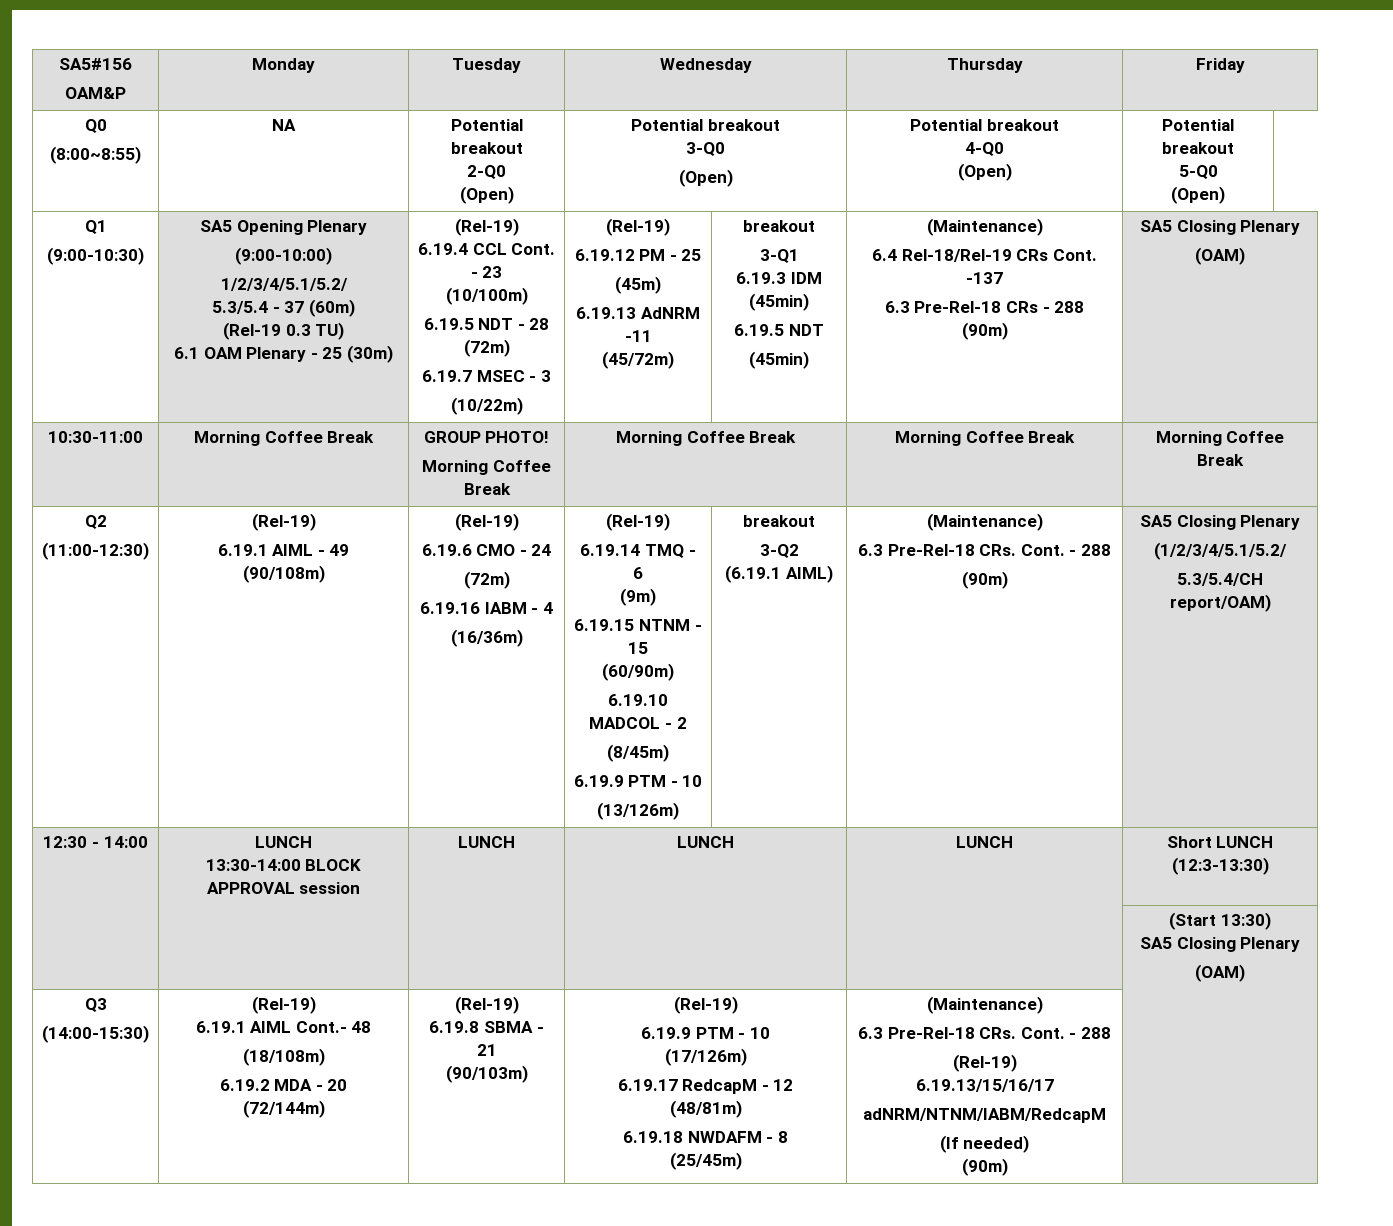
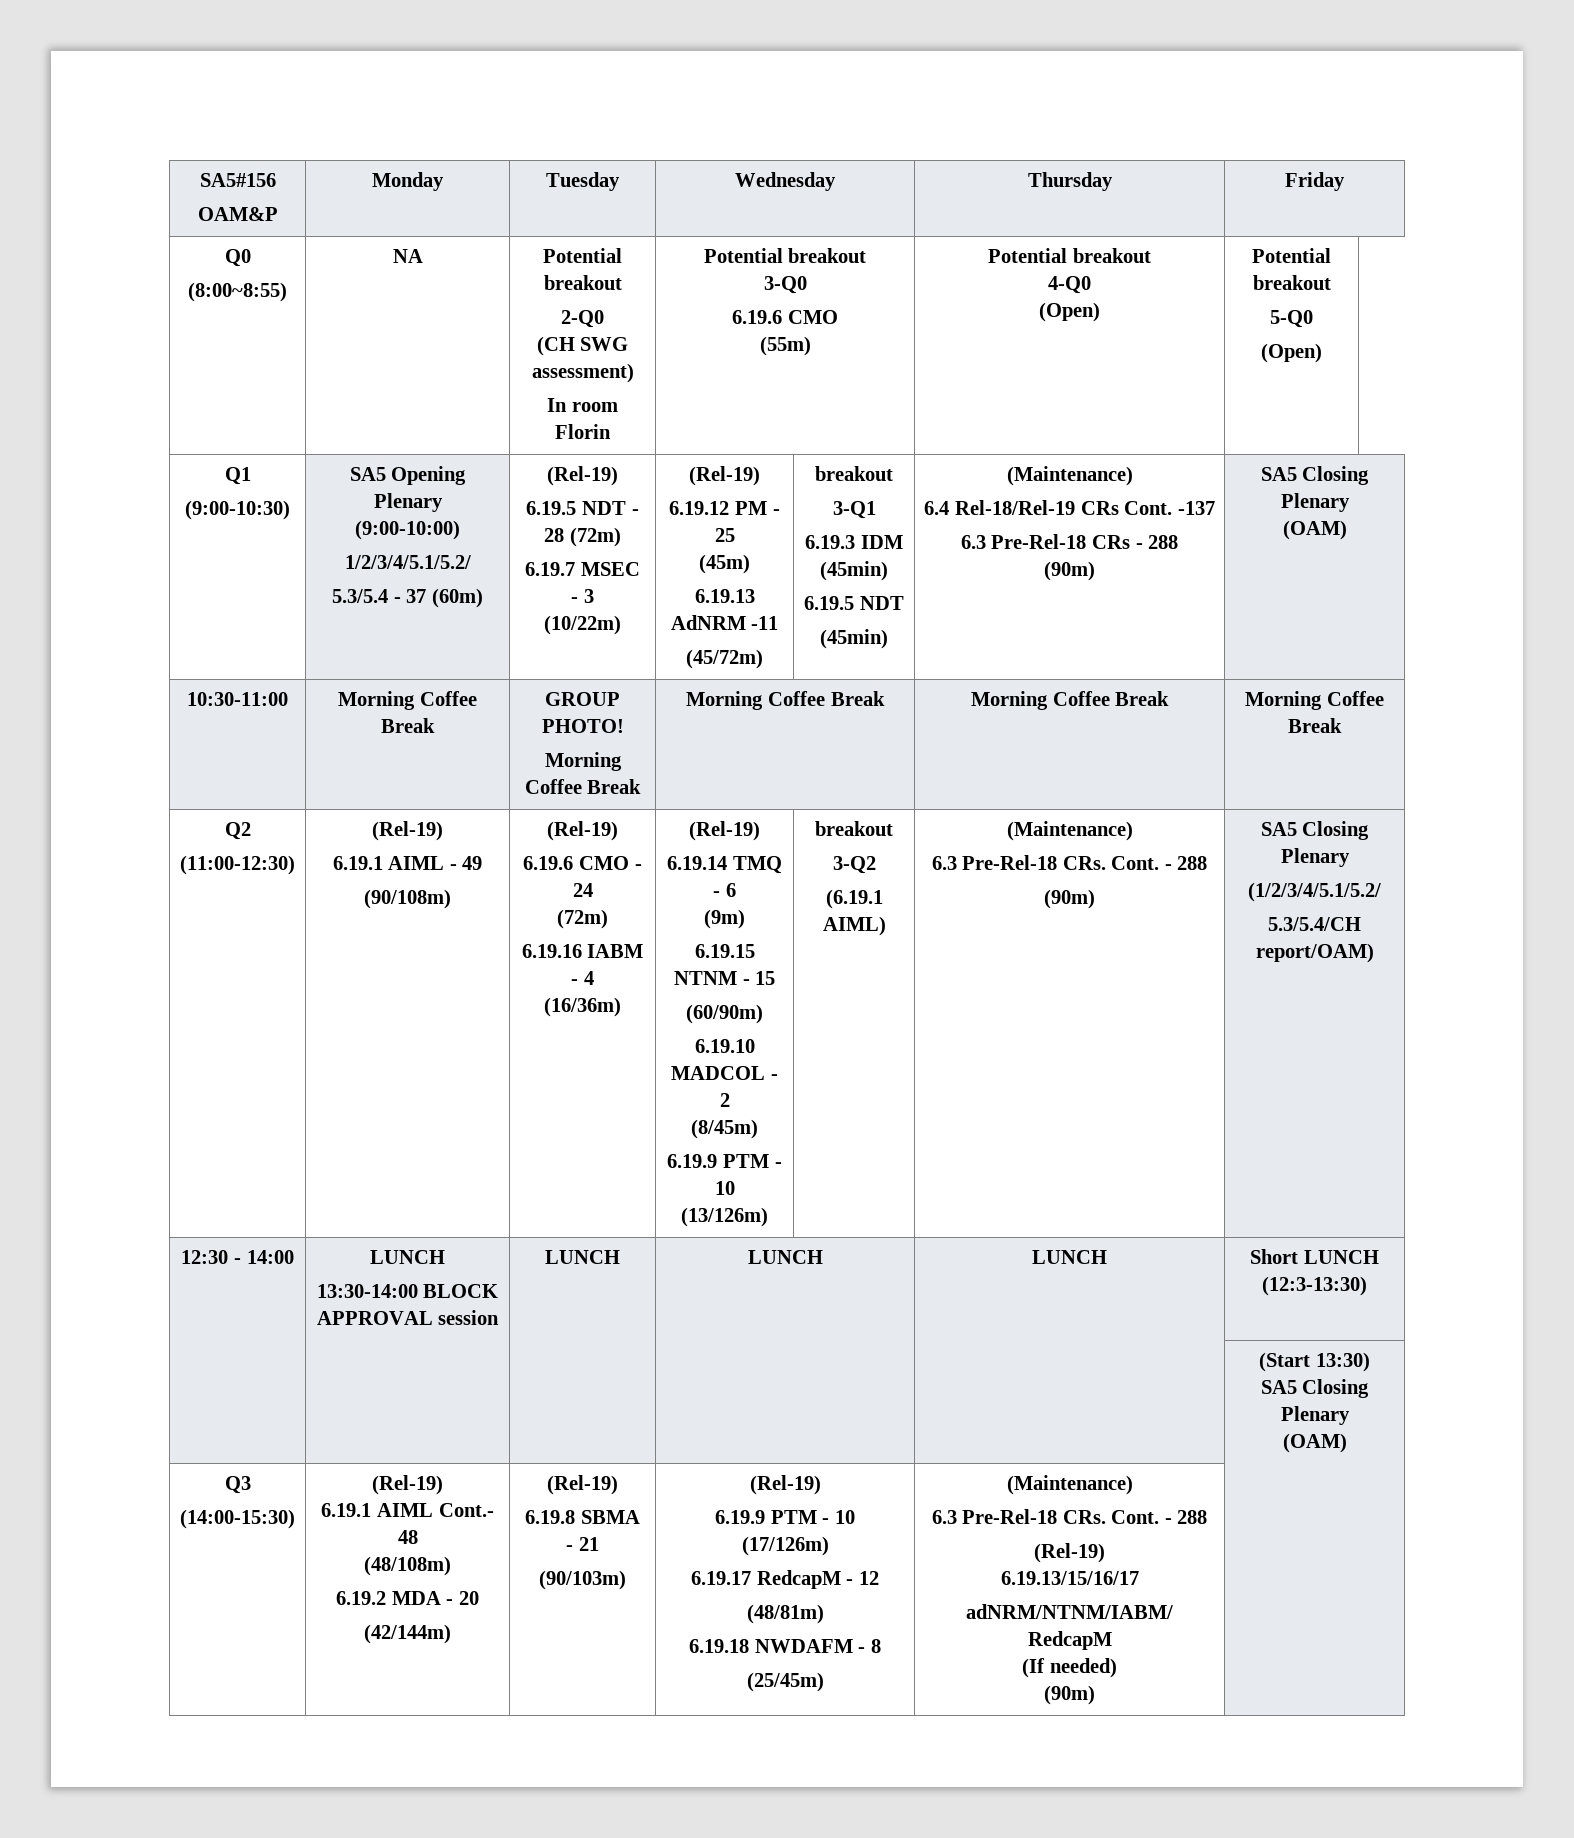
  Q0
  (8:00~8:55) | NA | Potential breakout
  2-Q0
- (Open) | Potential breakout
+ (CH SWG assessment)
+ In room Florin | Potential breakout
  3-Q0
- (Open) | Potential breakout
+ 6.19.6 CMO
+ (55m) | Potential breakout
- 5.3/5.4 - 37 (60m)
- (Rel-19 0.3 TU)
- 6.1 OAM Plenary - 25 (30m) | (Rel-19)
- 6.19.4 CCL Cont. - 23
- (10/100m)
+ 5.3/5.4 - 37 (60m) | (Rel-19)
- (18/108m)
+ (48/108m)
- (72/144m)
+ (42/144m)

